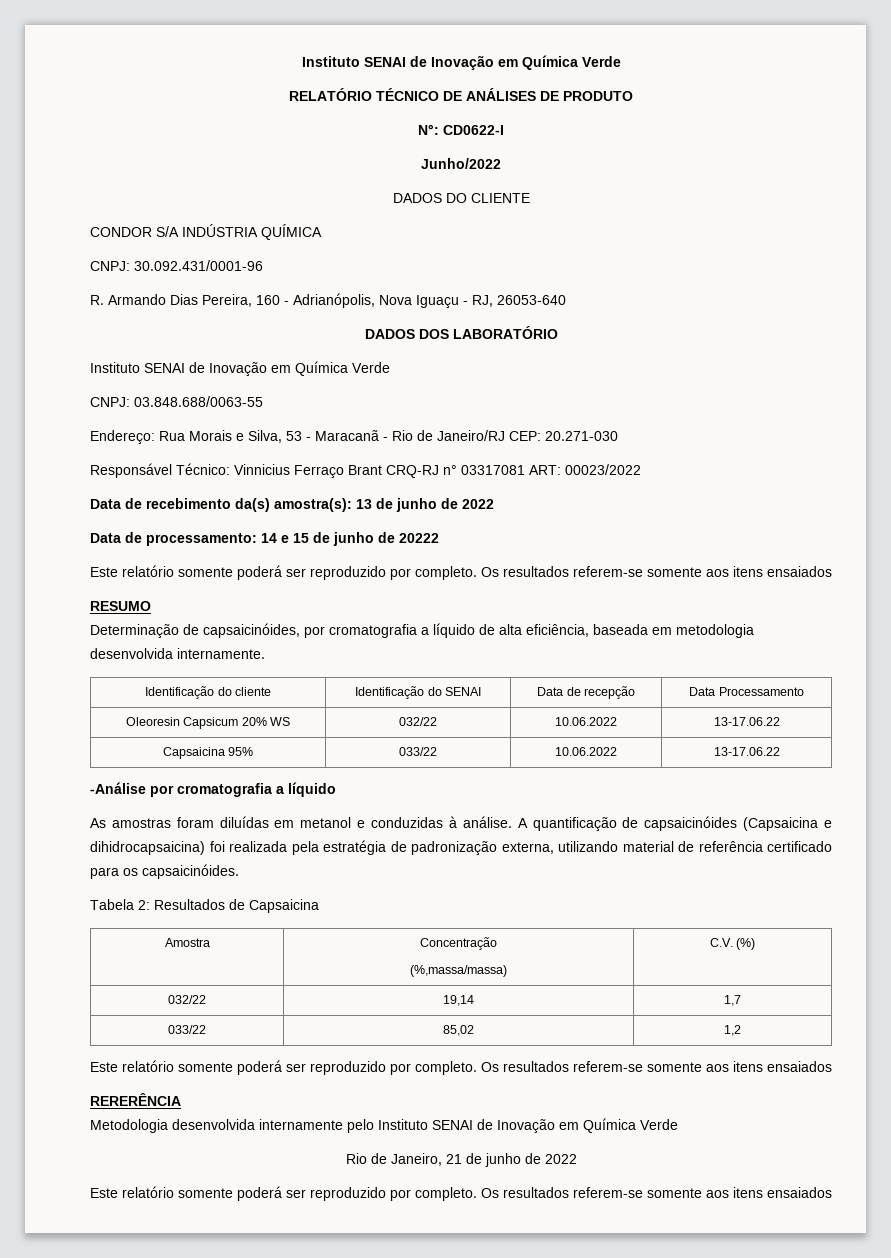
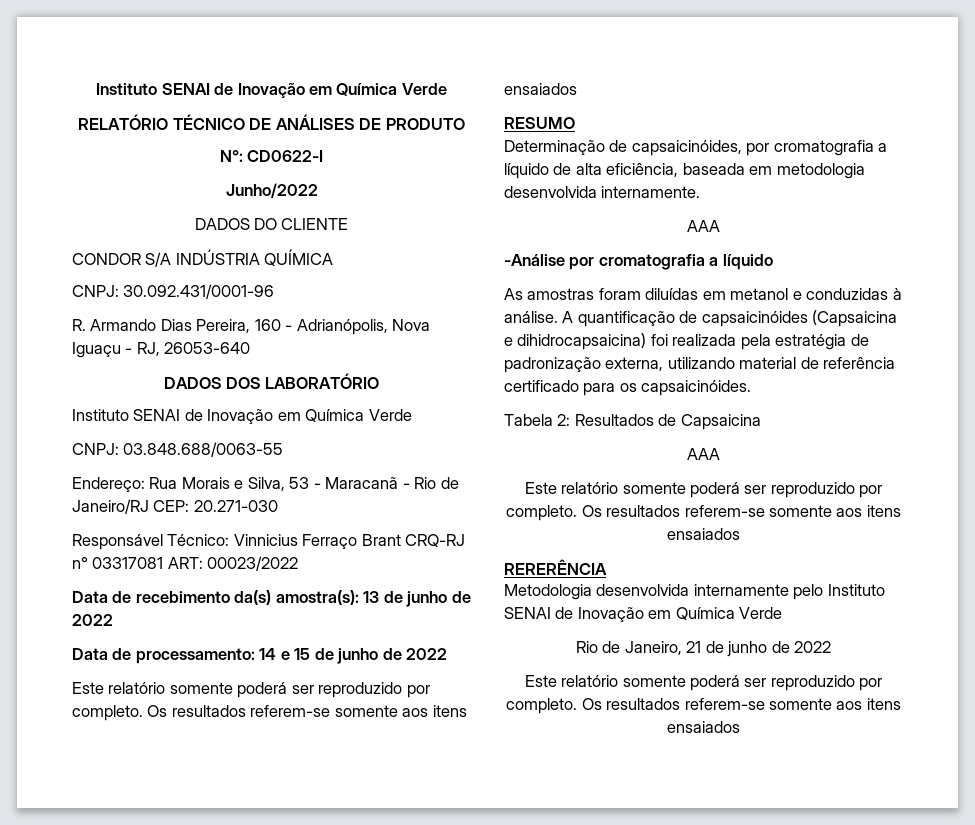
- Data de processamento: 14 e 15 de junho de 20222
+ Data de processamento: 14 e 15 de junho de 2022
  Determinação de capsaicinóides, por cromatografia a líquido de alta eficiência, baseada em metodologia desenvolvida internamente.
- Identificação do cliente | Identificação do SENAI | Data de recepção | Data Processamento
- Oleoresin Capsicum 20% WS | 032/22 | 10.06.2022 | 13-17.06.22
- Capsaicina 95% | 033/22 | 10.06.2022 | 13-17.06.22
+ AAA
  Tabela 2: Resultados de Capsaicina
- Amostra | Concentração
- (%,massa/massa) | C.V. (%)
- 032/22 | 19,14 | 1,7
- 033/22 | 85,02 | 1,2
+ AAA

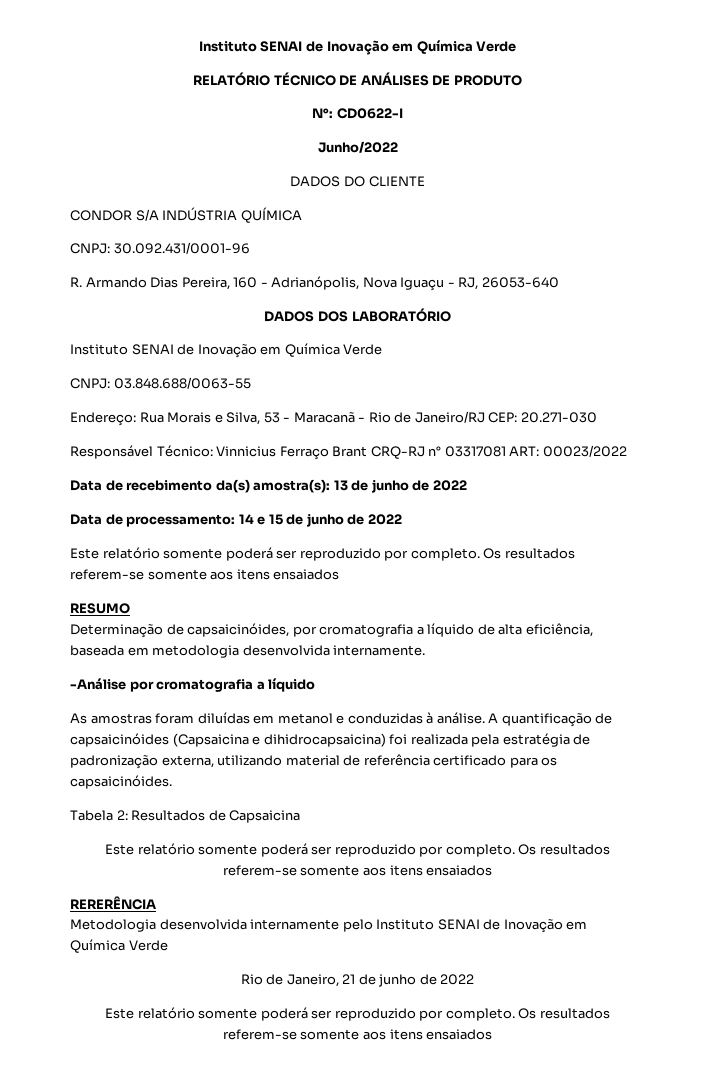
  Determinação de capsaicinóides, por cromatografia a líquido de alta eficiência, baseada em metodologia desenvolvida internamente.
- AAA
  Tabela 2: Resultados de Capsaicina
- AAA

